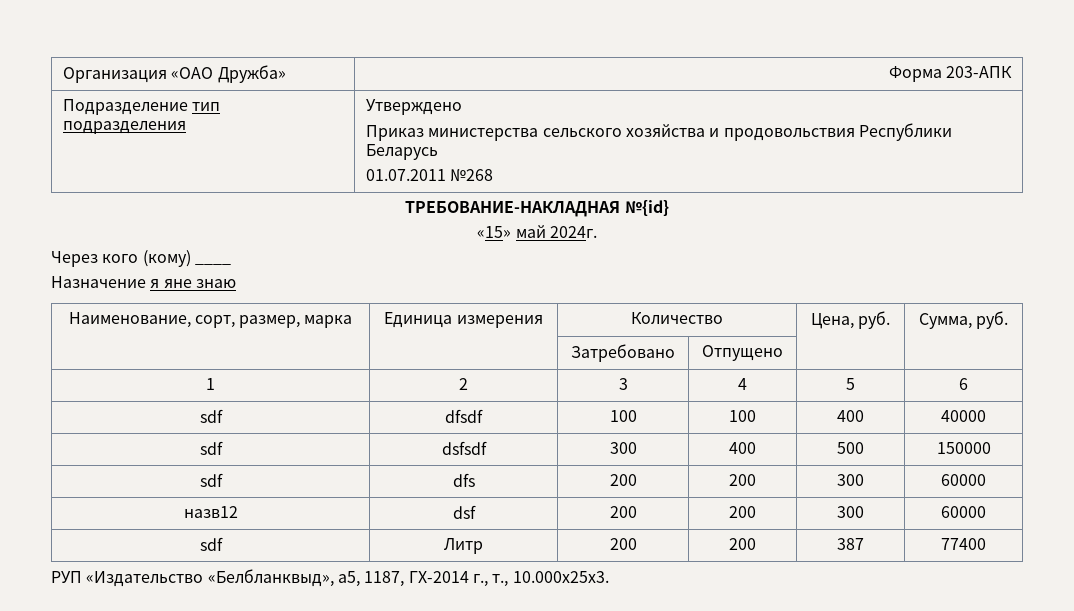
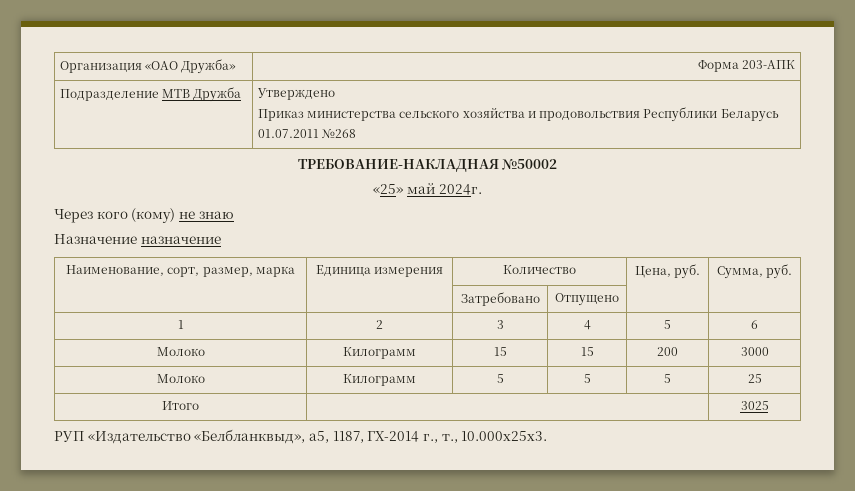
- Подразделение тип подразделения | Утверждено
+ Подразделение МТВ Дружба | Утверждено
- ТРЕБОВАНИЕ-НАКЛАДНАЯ №{id}
- «15» май 2024г.
+ ТРЕБОВАНИЕ-НАКЛАДНАЯ №50002
+ «25» май 2024г.
- Через кого (кому) ____
+ Через кого (кому) не знаю
- Назначение я яне знаю
+ Назначение назначение
- sdf | dfsdf | 100 | 100 | 400 | 40000
- sdf | dsfsdf | 300 | 400 | 500 | 150000
- sdf | dfs | 200 | 200 | 300 | 60000
- назв12 | dsf | 200 | 200 | 300 | 60000
- sdf | Литр | 200 | 200 | 387 | 77400
+ Молоко | Килограмм | 15 | 15 | 200 | 3000
+ Молоко | Килограмм | 5 | 5 | 5 | 25
+ Итого | | 3025

